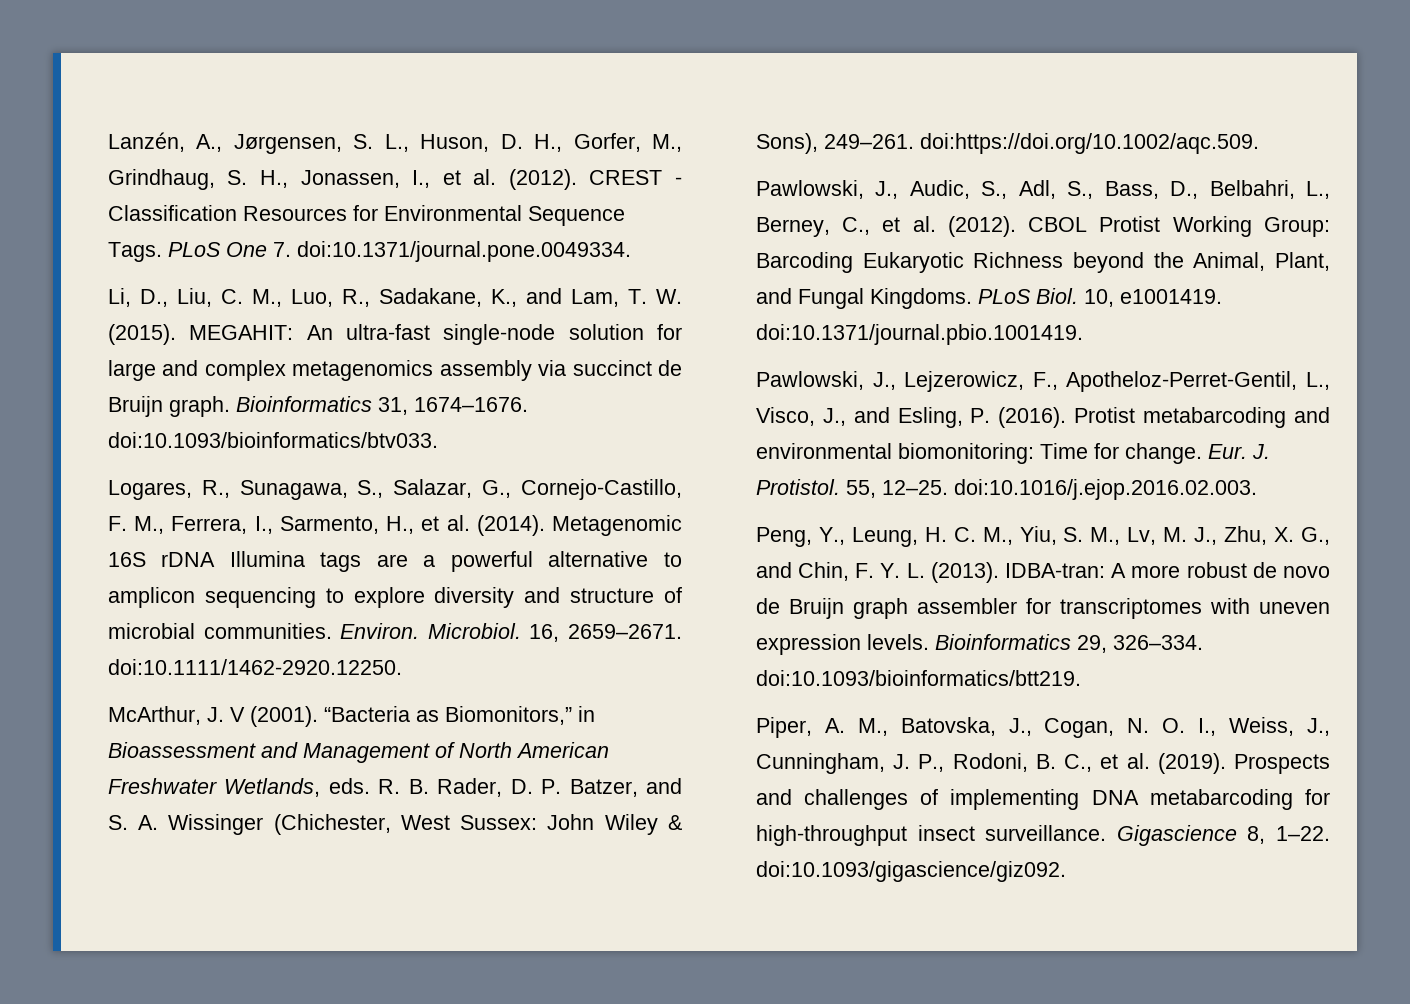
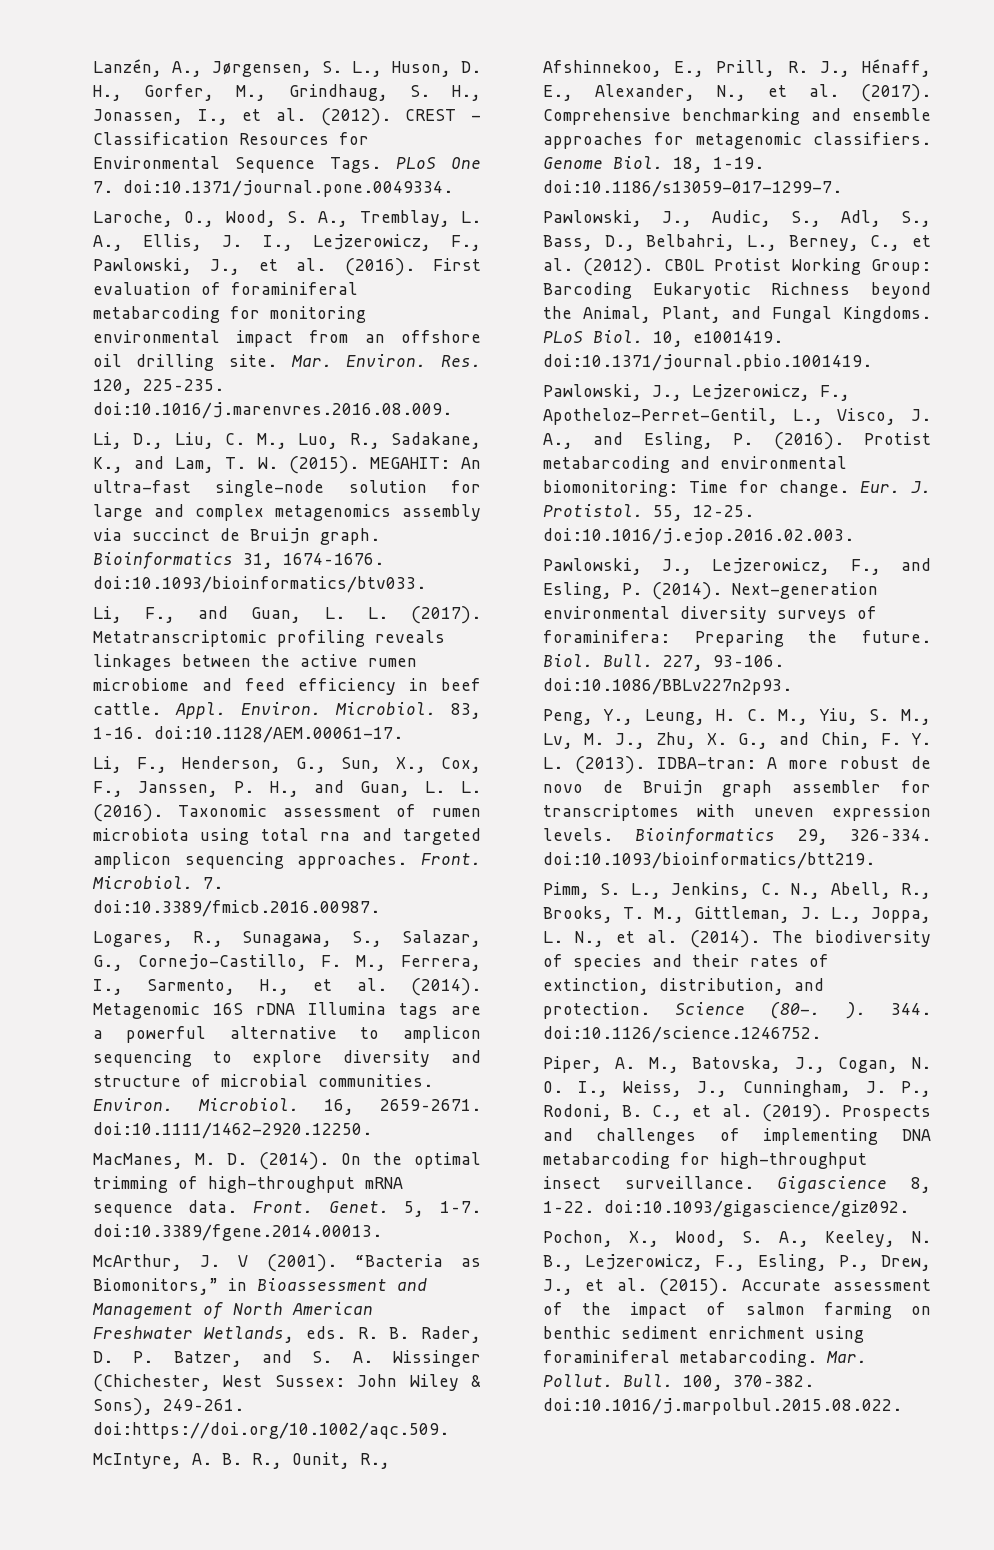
+ Laroche, O., Wood, S. A., Tremblay, L. A., Ellis, J. I., Lejzerowicz, F., Pawlowski, J., et al. (2016). First evaluation of foraminiferal metabarcoding for monitoring environmental impact from an offshore oil drilling site. Mar. Environ. Res. 120, 225–235. doi:10.1016/j.marenvres.2016.08.009.
+ Li, F., and Guan, L. L. (2017). Metatranscriptomic profiling reveals linkages between the active rumen microbiome and feed efficiency in beef cattle. Appl. Environ. Microbiol. 83, 1–16. doi:10.1128/AEM.00061-17.
+ Li, F., Henderson, G., Sun, X., Cox, F., Janssen, P. H., and Guan, L. L. (2016). Taxonomic assessment of rumen microbiota using total rna and targeted amplicon sequencing approaches. Front. Microbiol. 7. doi:10.3389/fmicb.2016.00987.
+ MacManes, M. D. (2014). On the optimal trimming of high-throughput mRNA sequence data. Front. Genet. 5, 1–7. doi:10.3389/fgene.2014.00013.
+ McIntyre, A. B. R., Ounit, R., Afshinnekoo, E., Prill, R. J., Hénaff, E., Alexander, N., et al. (2017). Comprehensive benchmarking and ensemble approaches for metagenomic classifiers. Genome Biol. 18, 1–19. doi:10.1186/s13059-017-1299-7.
- Pawlowski, J., Lejzerowicz, F., Apotheloz-Perret-Gentil, L., Visco, J., and Esling, P. (2016).
+ Pawlowski, J., Lejzerowicz, F., Apotheloz-Perret-Gentil, L., Visco, J. A., and Esling, P. (2016).
+ Pawlowski, J., Lejzerowicz, F., and Esling, P. (2014). Next-generation environmental diversity surveys of foraminifera: Preparing the future. Biol. Bull. 227, 93–106. doi:10.1086/BBLv227n2p93.
+ Pimm, S. L., Jenkins, C. N., Abell, R., Brooks, T. M., Gittleman, J. L., Joppa, L. N., et al. (2014). The biodiversity of species and their rates of extinction, distribution, and protection. Science (80-. ). 344. doi:10.1126/science.1246752.
+ Pochon, X., Wood, S. A., Keeley, N. B., Lejzerowicz, F., Esling, P., Drew, J., et al. (2015). Accurate assessment of the impact of salmon farming on benthic sediment enrichment using foraminiferal metabarcoding. Mar. Pollut. Bull. 100, 370–382. doi:10.1016/j.marpolbul.2015.08.022.

